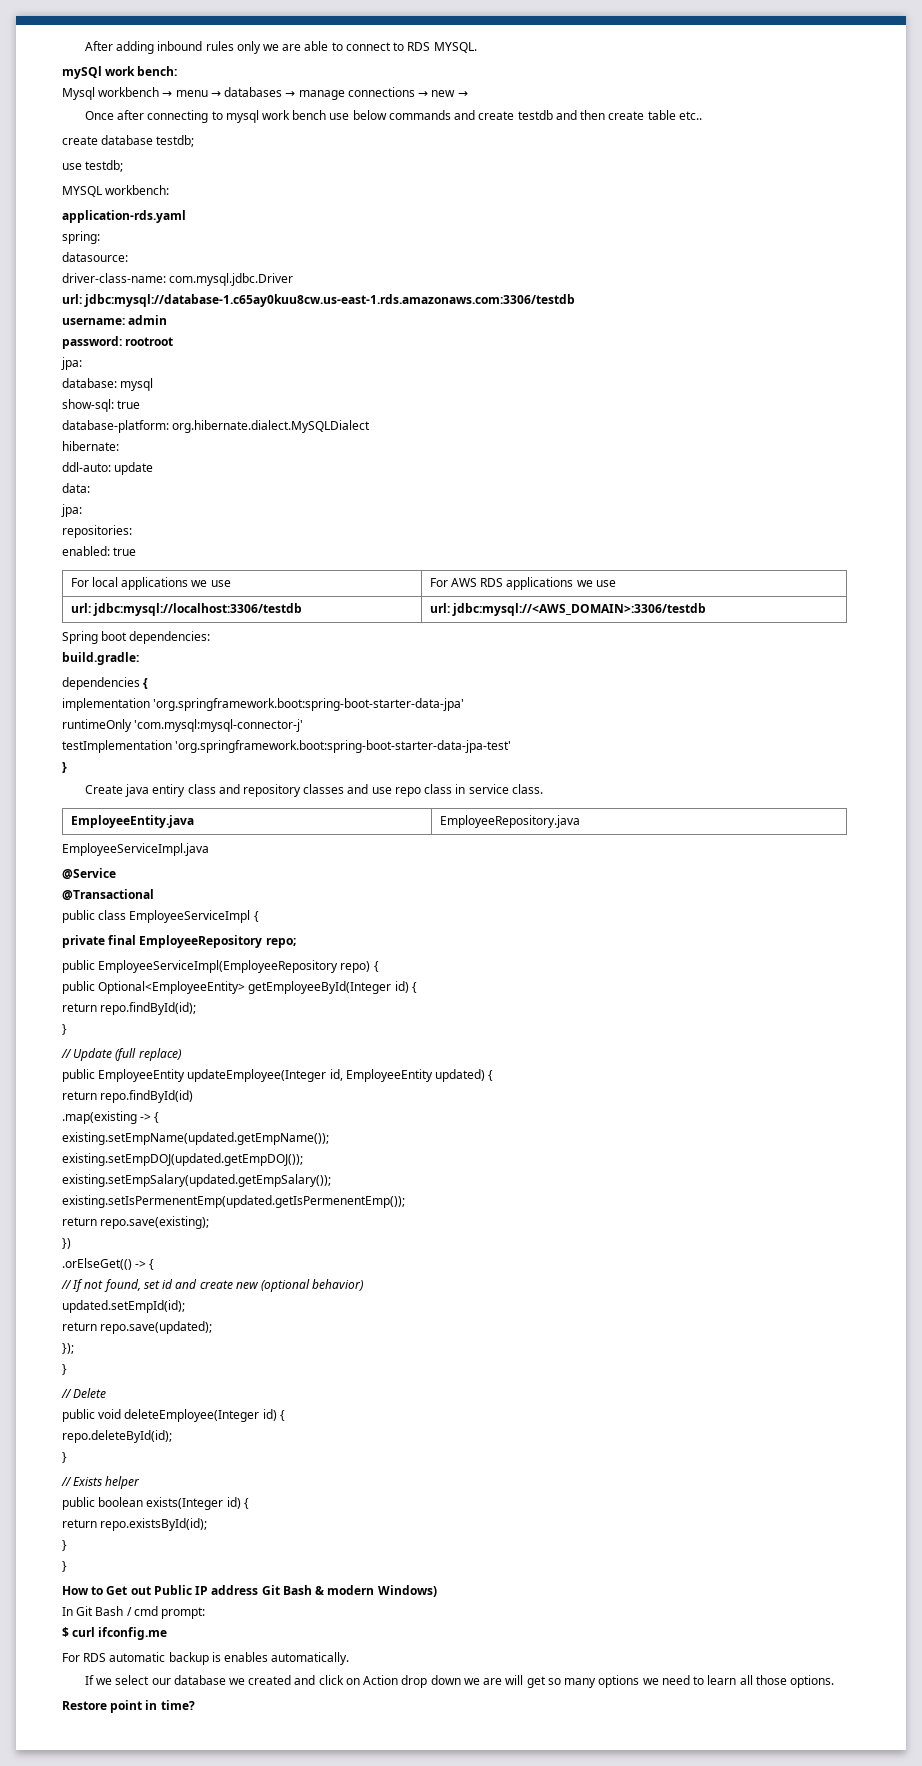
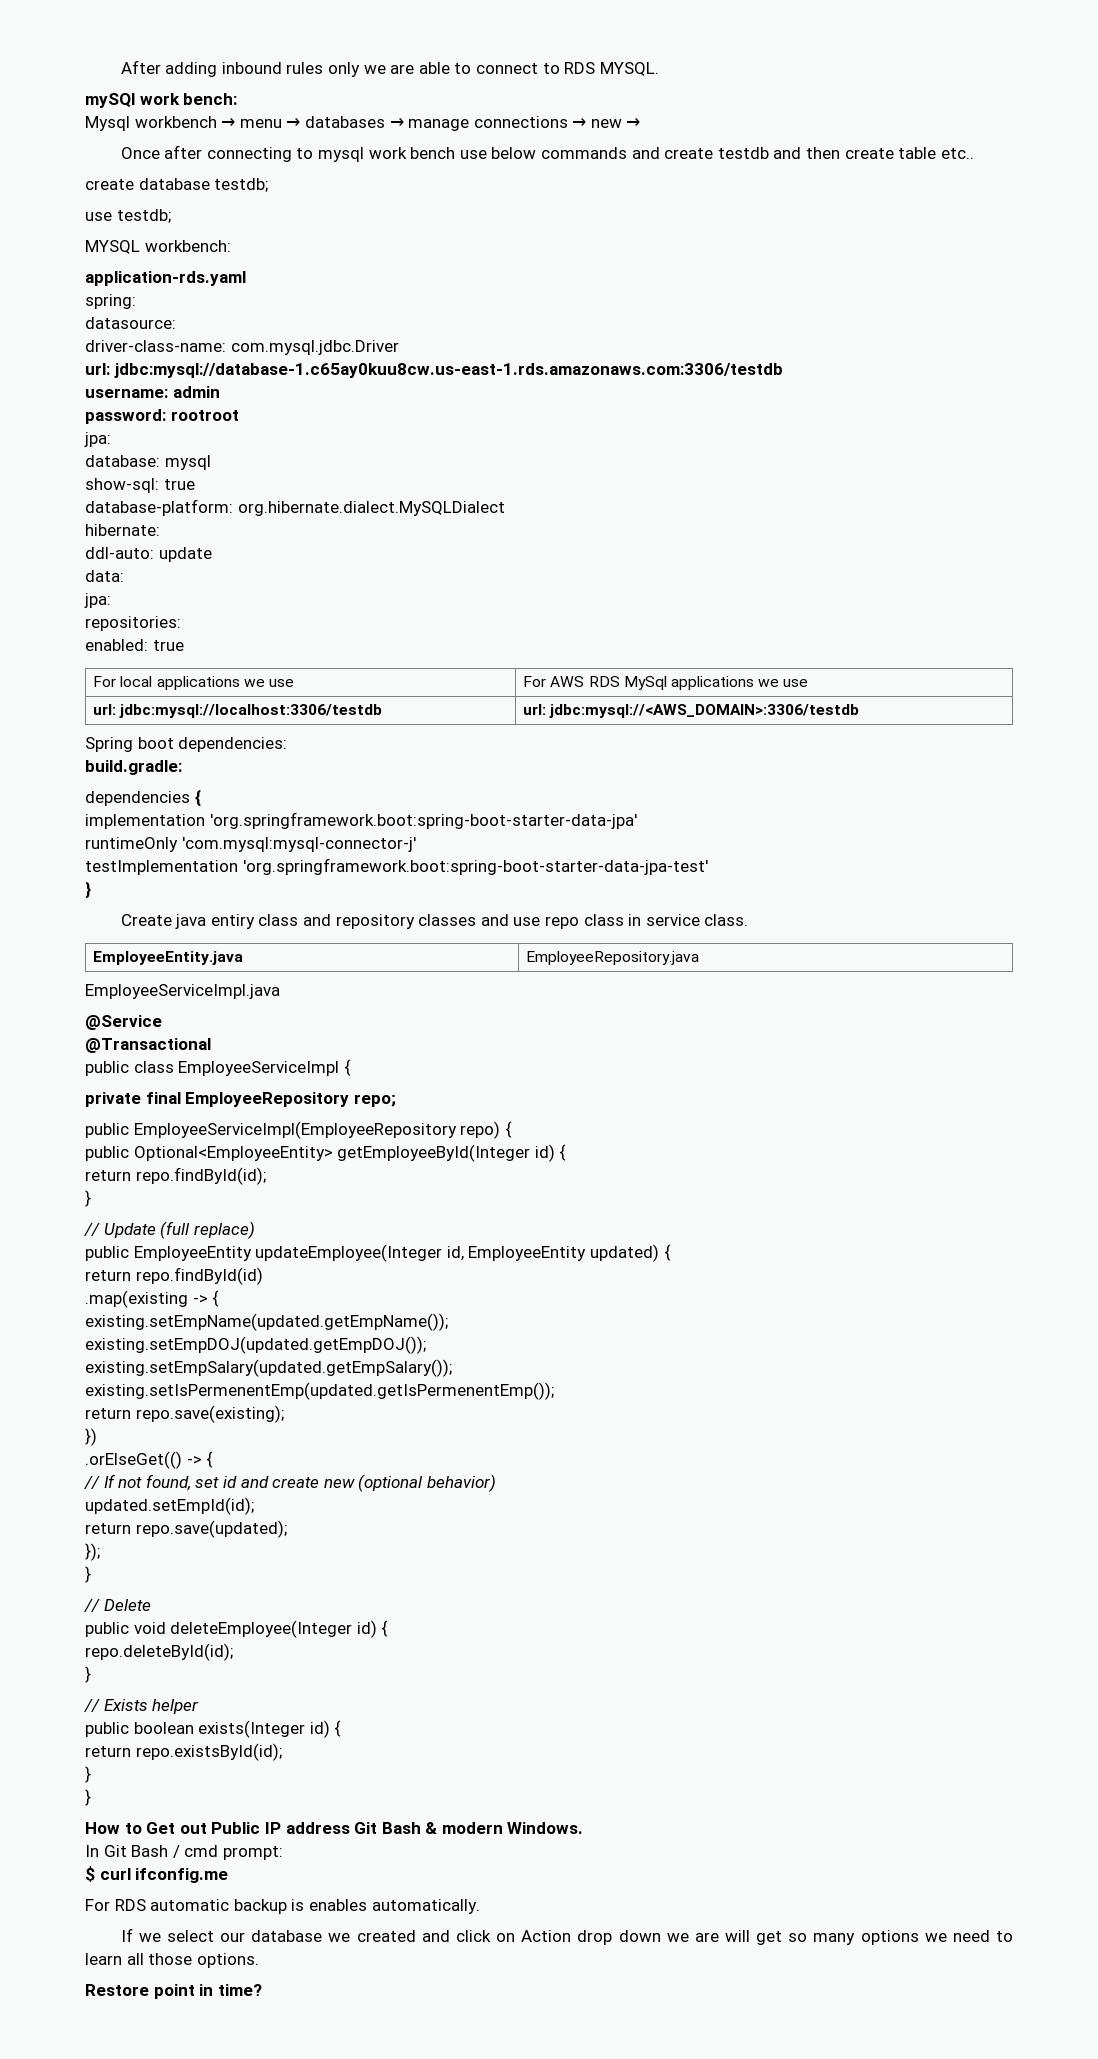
- For local applications we use | For AWS RDS applications we use
+ For local applications we use | For AWS RDS MySql applications we use
- How to Get out Public IP address Git Bash & modern Windows)
+ How to Get out Public IP address Git Bash & modern Windows.

